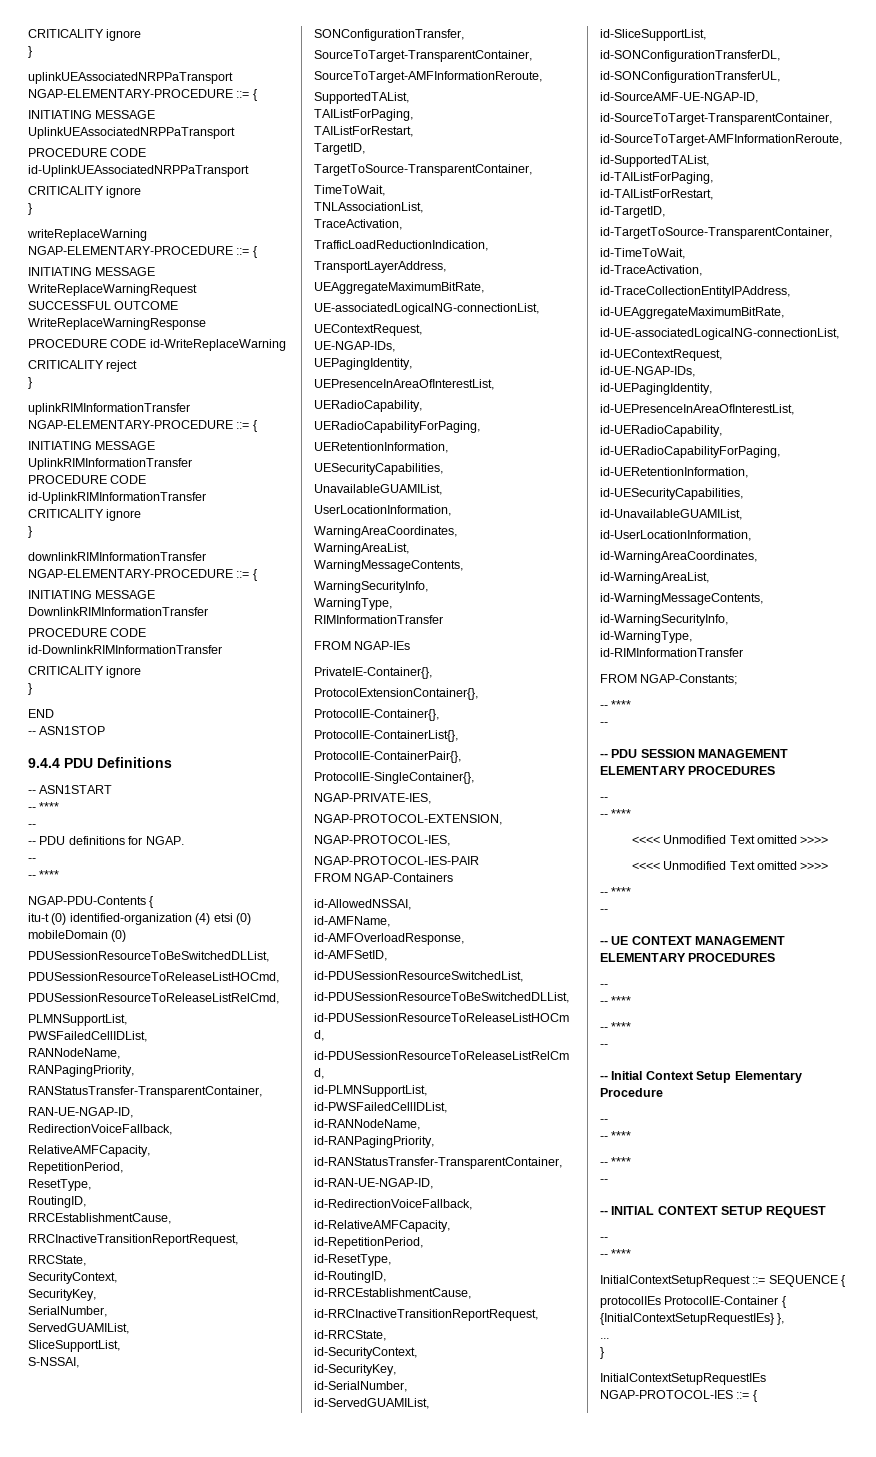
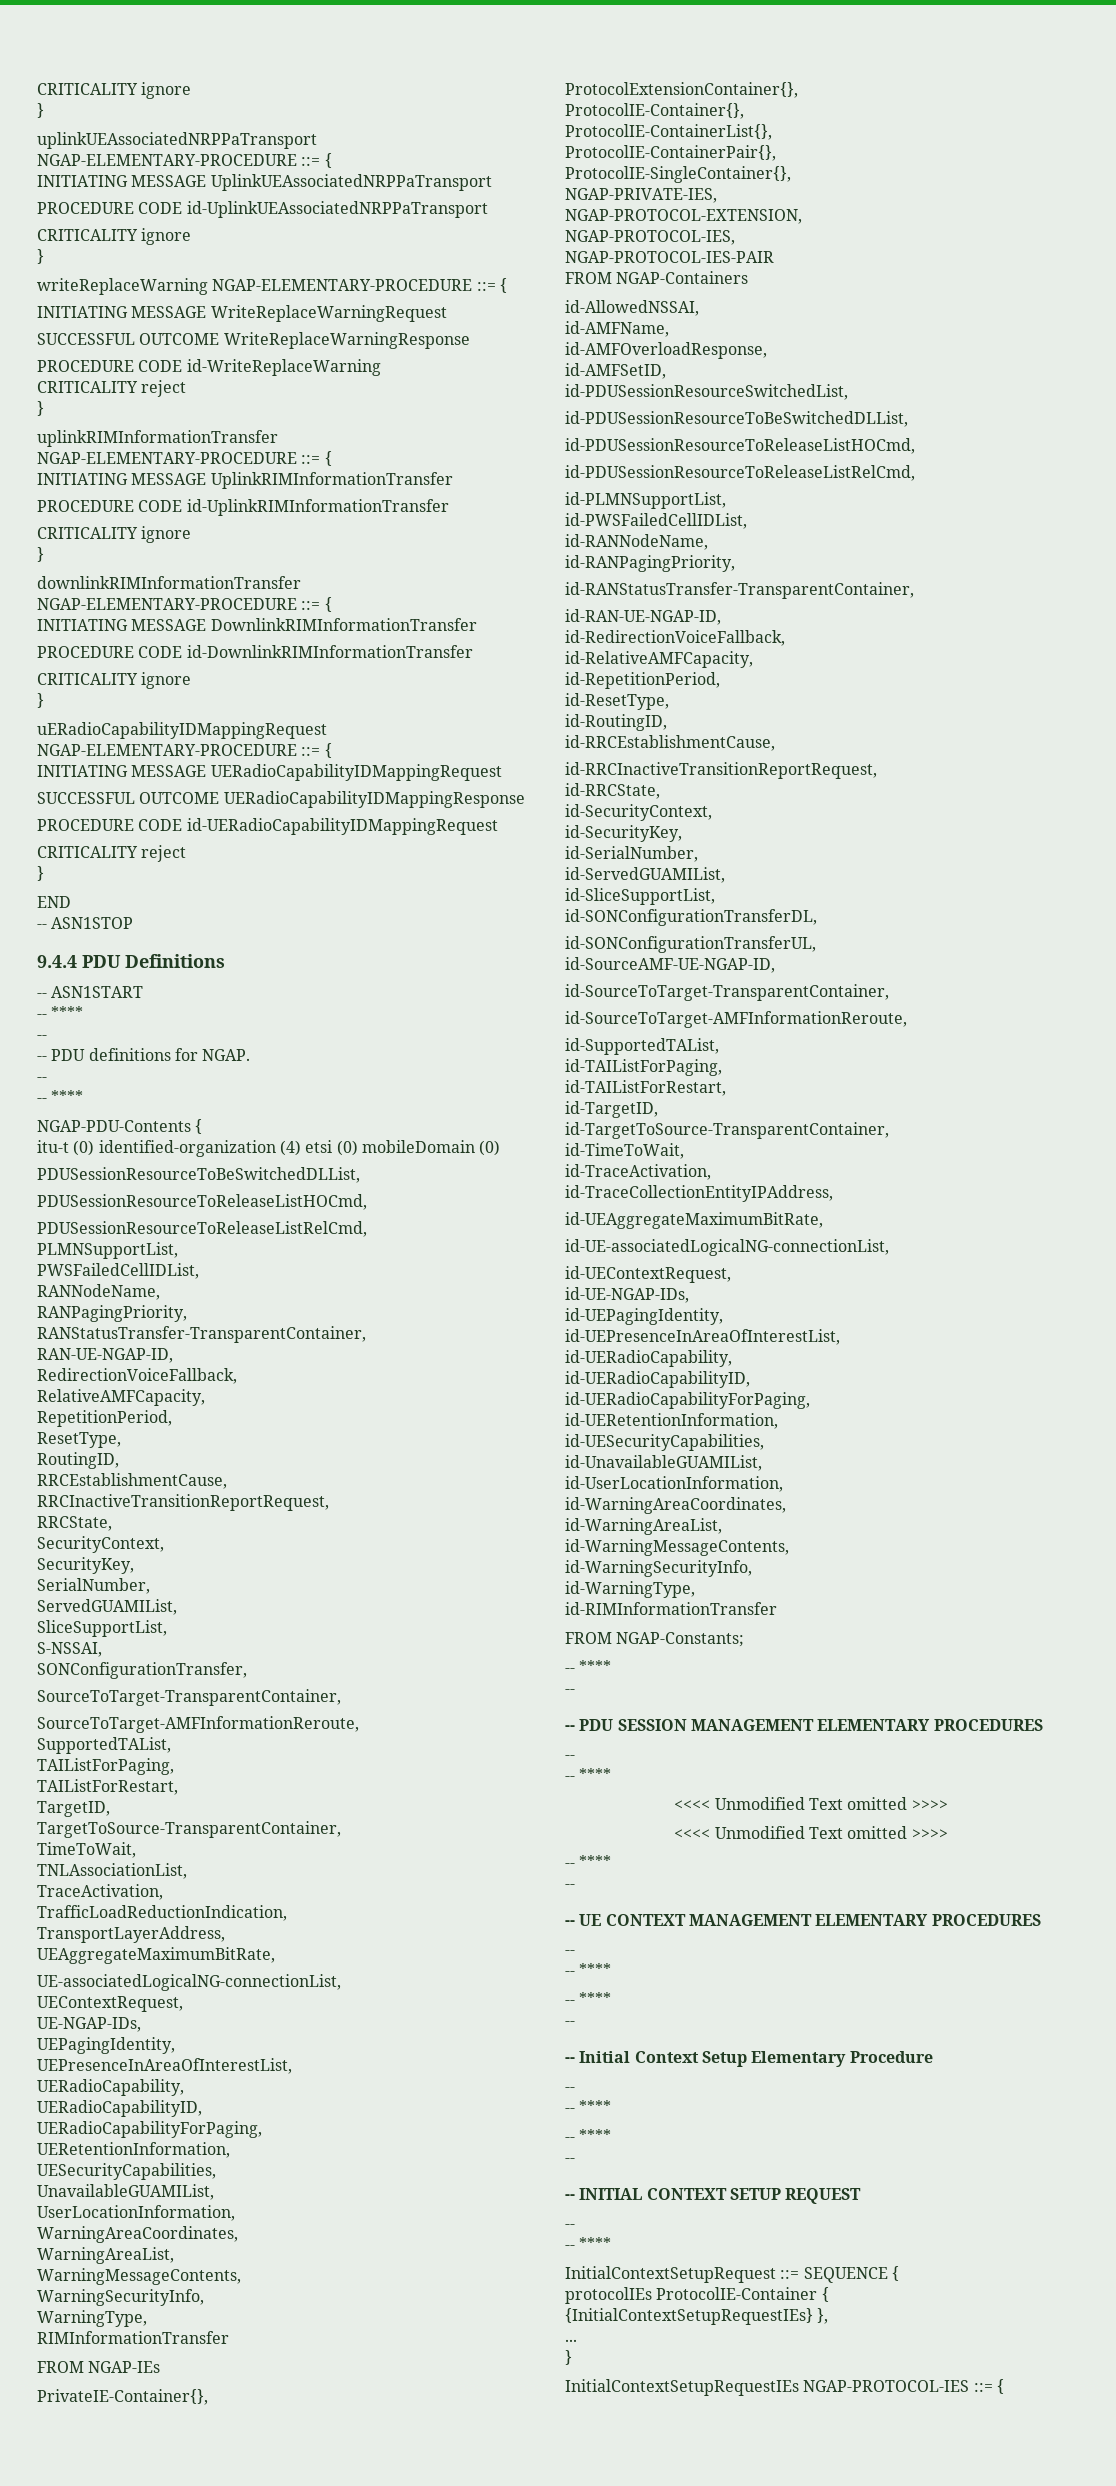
+ uERadioCapabilityIDMappingRequest NGAP-ELEMENTARY-PROCEDURE ::= {
+ INITIATING MESSAGE UERadioCapabilityIDMappingRequest
+ SUCCESSFUL OUTCOME UERadioCapabilityIDMappingResponse
+ PROCEDURE CODE id-UERadioCapabilityIDMappingRequest
+ CRITICALITY reject
+ }
+ UERadioCapabilityID,
+ id-UERadioCapabilityID,

